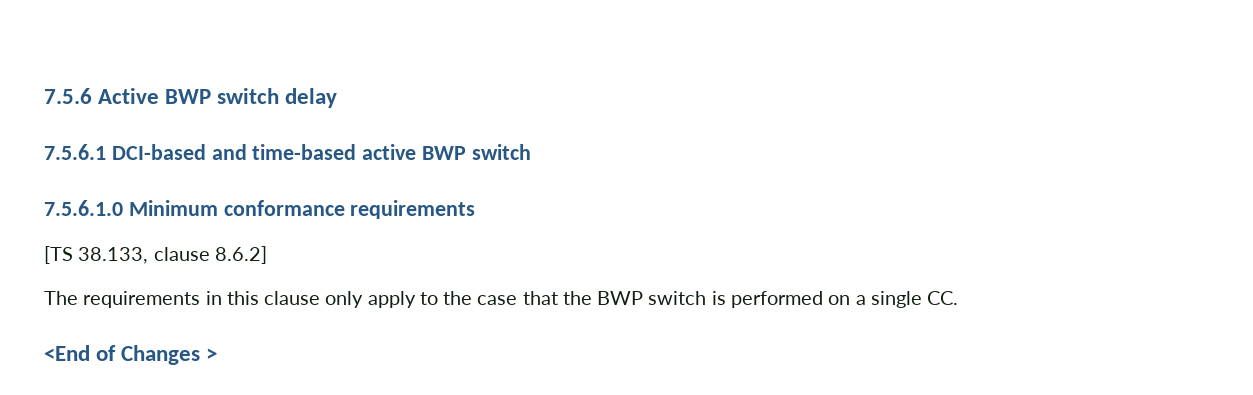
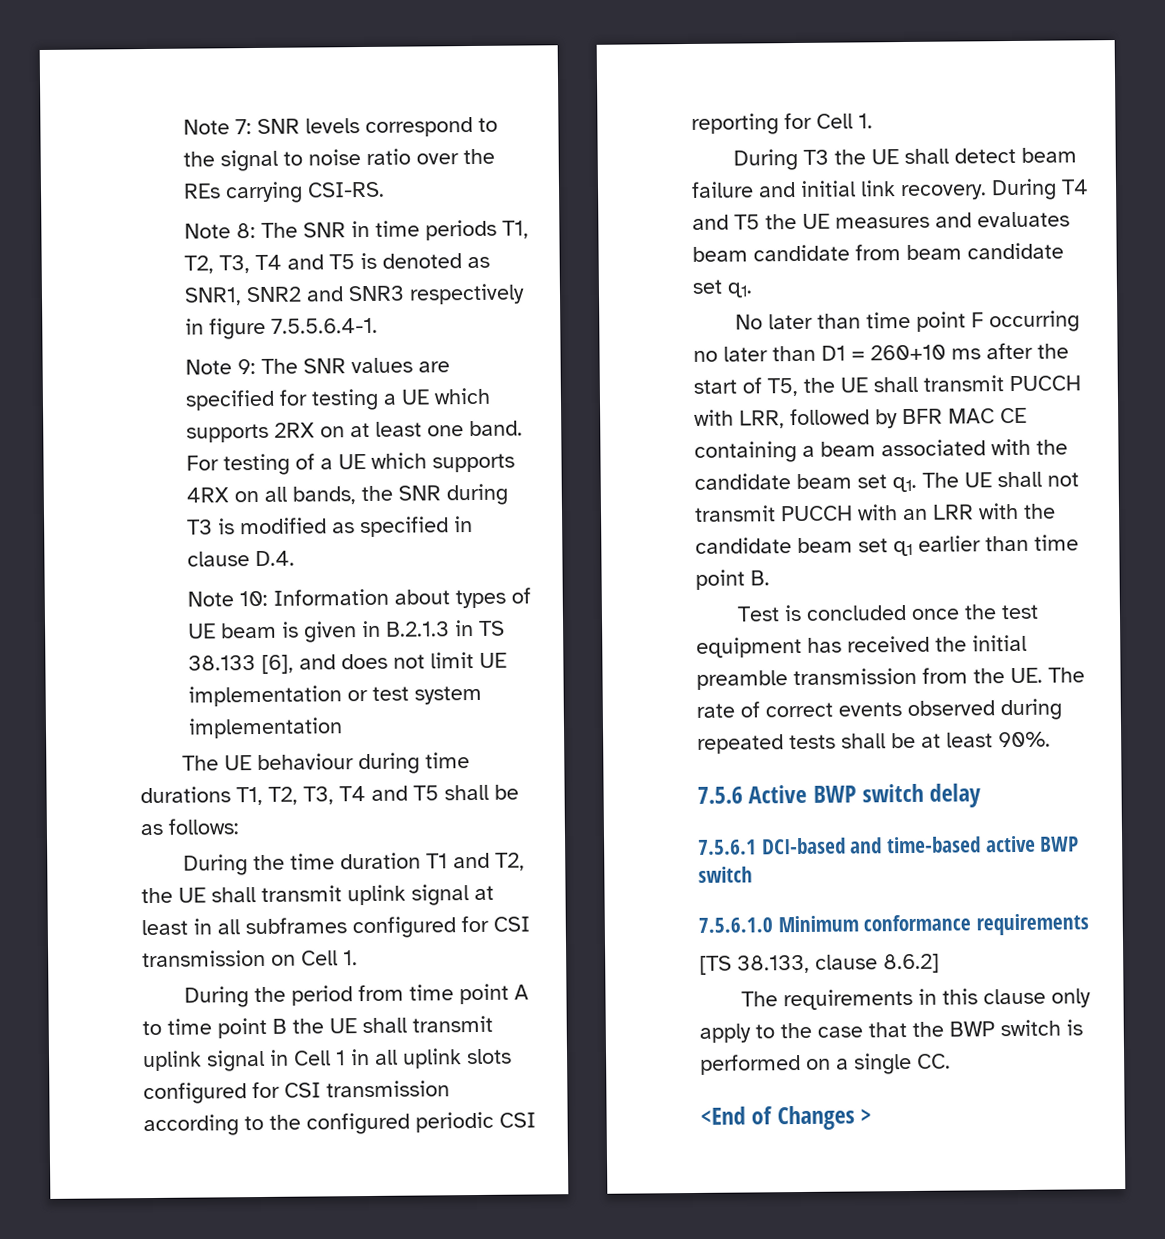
+ Note 7: SNR levels correspond to the signal to noise ratio over the REs carrying CSI-RS.
+ Note 8: The SNR in time periods T1, T2, T3, T4 and T5 is denoted as SNR1, SNR2 and SNR3 respectively in figure 7.5.5.6.4-1.
+ Note 9: The SNR values are specified for testing a UE which supports 2RX on at least one band. For testing of a UE which supports 4RX on all bands, the SNR during T3 is modified as specified in clause D.4.
+ Note 10: Information about types of UE beam is given in B.2.1.3 in TS 38.133 [6], and does not limit UE implementation or test system implementation
+ The UE behaviour during time durations T1, T2, T3, T4 and T5 shall be as follows:
+ During the time duration T1 and T2, the UE shall transmit uplink signal at least in all subframes configured for CSI transmission on Cell 1.
+ During the period from time point A to time point B the UE shall transmit uplink signal in Cell 1 in all uplink slots configured for CSI transmission according to the configured periodic CSI reporting for Cell 1.
+ During T3 the UE shall detect beam failure and initial link recovery. During T4 and T5 the UE measures and evaluates beam candidate from beam candidate set q1.
+ No later than time point F occurring no later than D1 = 260+10 ms after the start of T5, the UE shall transmit PUCCH with LRR, followed by BFR MAC CE containing a beam associated with the candidate beam set q1. The UE shall not transmit PUCCH with an LRR with the candidate beam set q1 earlier than time point B.
+ Test is concluded once the test equipment has received the initial preamble transmission from the UE. The rate of correct events observed during repeated tests shall be at least 90%.

